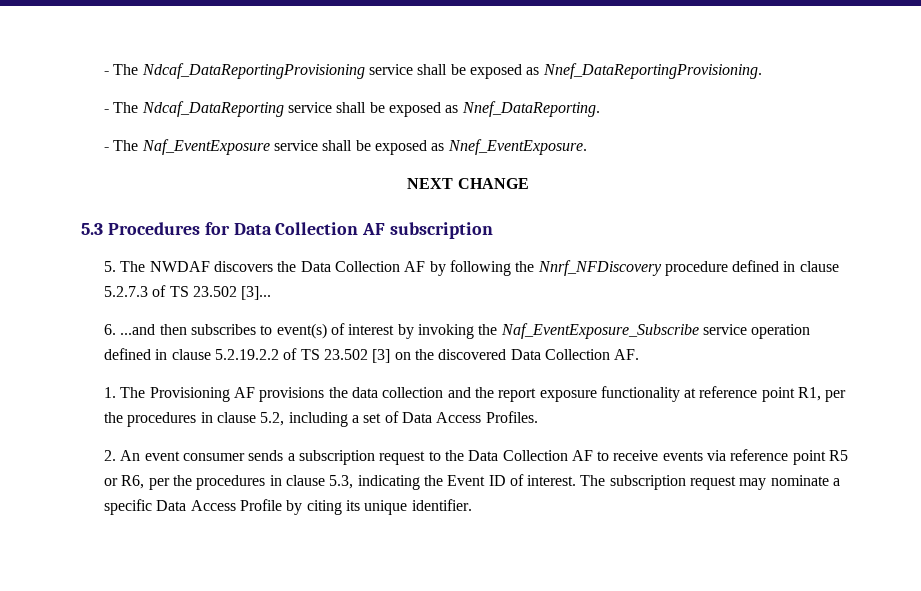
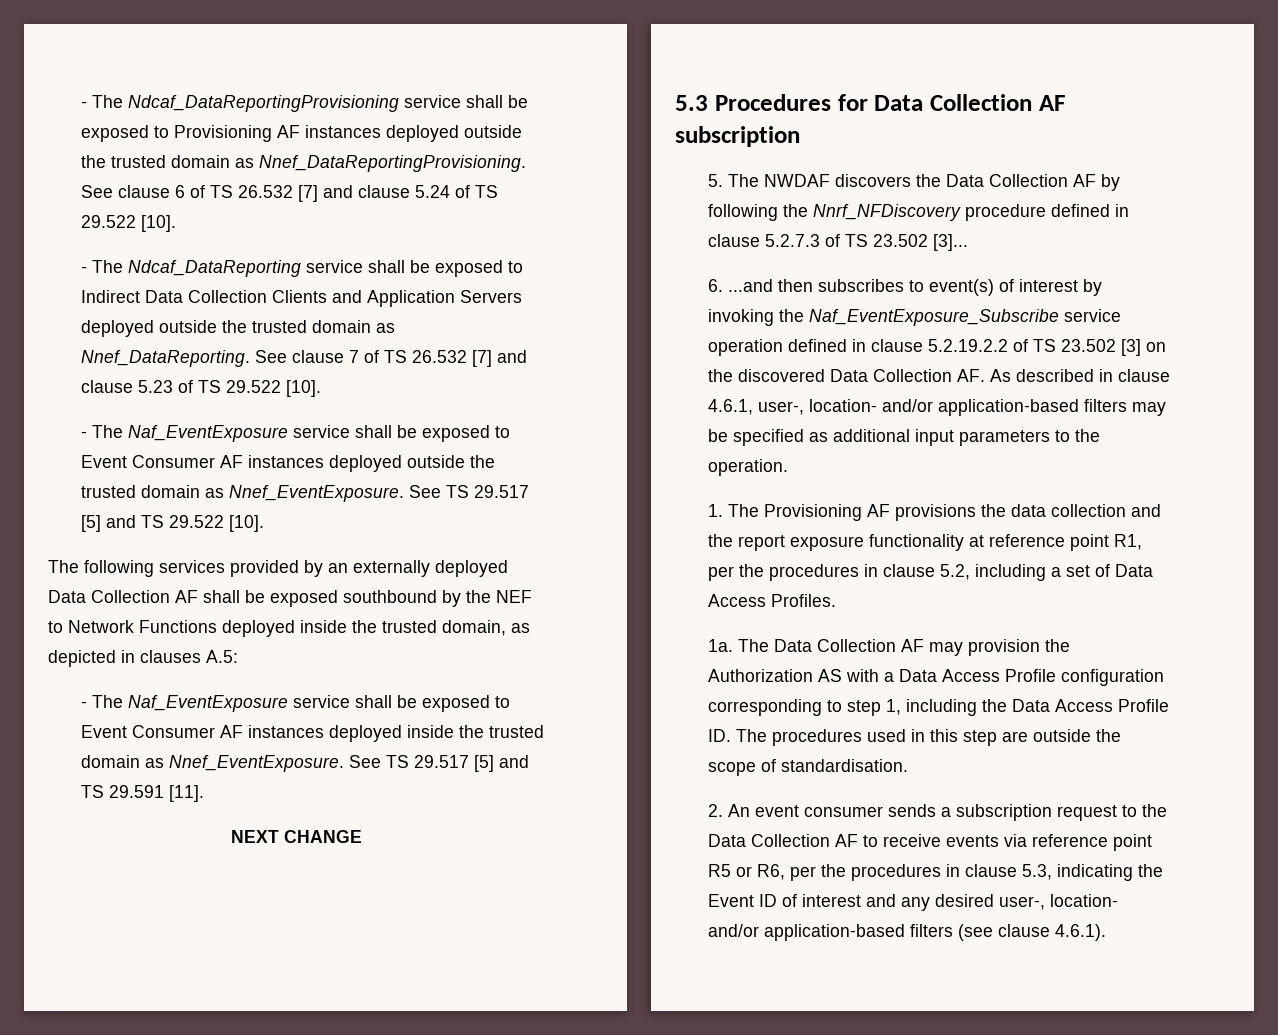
- - The Ndcaf_DataReportingProvisioning service shall be exposed as Nnef_DataReportingProvisioning.
+ - The Ndcaf_DataReportingProvisioning service shall be exposed to Provisioning AF instances deployed outside the trusted domain as Nnef_DataReportingProvisioning. See clause 6 of TS 26.532 [7] and clause 5.24 of TS 29.522 [10].
- - The Ndcaf_DataReporting service shall be exposed as Nnef_DataReporting.
- - The Naf_EventExposure service shall be exposed as Nnef_EventExposure.
+ - The Ndcaf_DataReporting service shall be exposed to Indirect Data Collection Clients and Application Servers deployed outside the trusted domain as Nnef_DataReporting. See clause 7 of TS 26.532 [7] and clause 5.23 of TS 29.522 [10].
+ - The Naf_EventExposure service shall be exposed to Event Consumer AF instances deployed outside the trusted domain as Nnef_EventExposure. See TS 29.517 [5] and TS 29.522 [10].
+ The following services provided by an externally deployed Data Collection AF shall be exposed southbound by the NEF to Network Functions deployed inside the trusted domain, as depicted in clauses A.5:
+ - The Naf_EventExposure service shall be exposed to Event Consumer AF instances deployed inside the trusted domain as Nnef_EventExposure. See TS 29.517 [5] and TS 29.591 [11].
- 6. ...and then subscribes to event(s) of interest by invoking the Naf_EventExposure_Subscribe service operation defined in clause 5.2.19.2.2 of TS 23.502 [3] on the discovered Data Collection AF.
+ 6. ...and then subscribes to event(s) of interest by invoking the Naf_EventExposure_Subscribe service operation defined in clause 5.2.19.2.2 of TS 23.502 [3] on the discovered Data Collection AF. As described in clause 4.6.1, user-, location- and/or application-based filters may be specified as additional input parameters to the operation.
+ 1a. The Data Collection AF may provision the Authorization AS with a Data Access Profile configuration corresponding to step 1, including the Data Access Profile ID. The procedures used in this step are outside the scope of standardisation.
- 2. An event consumer sends a subscription request to the Data Collection AF to receive events via reference point R5 or R6, per the procedures in clause 5.3, indicating the Event ID of interest. The subscription request may nominate a specific Data Access Profile by citing its unique identifier.
+ 2. An event consumer sends a subscription request to the Data Collection AF to receive events via reference point R5 or R6, per the procedures in clause 5.3, indicating the Event ID of interest and any desired user-, location- and/or application-based filters (see clause 4.6.1).

